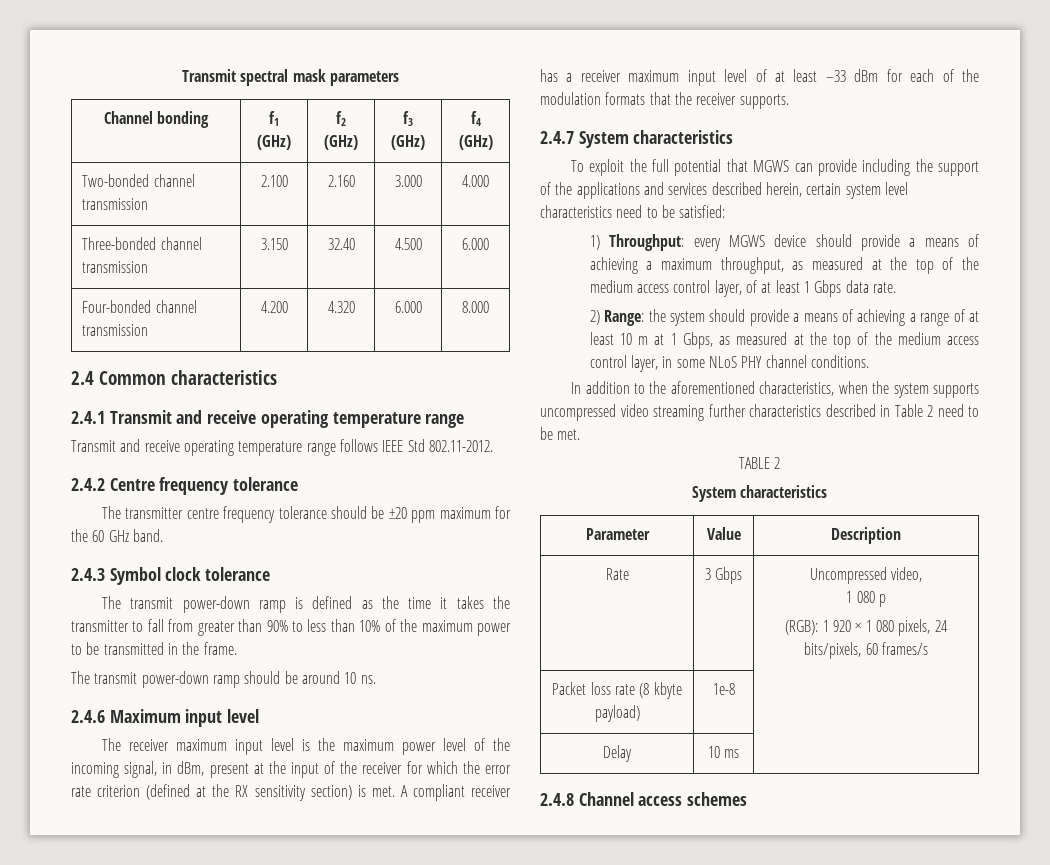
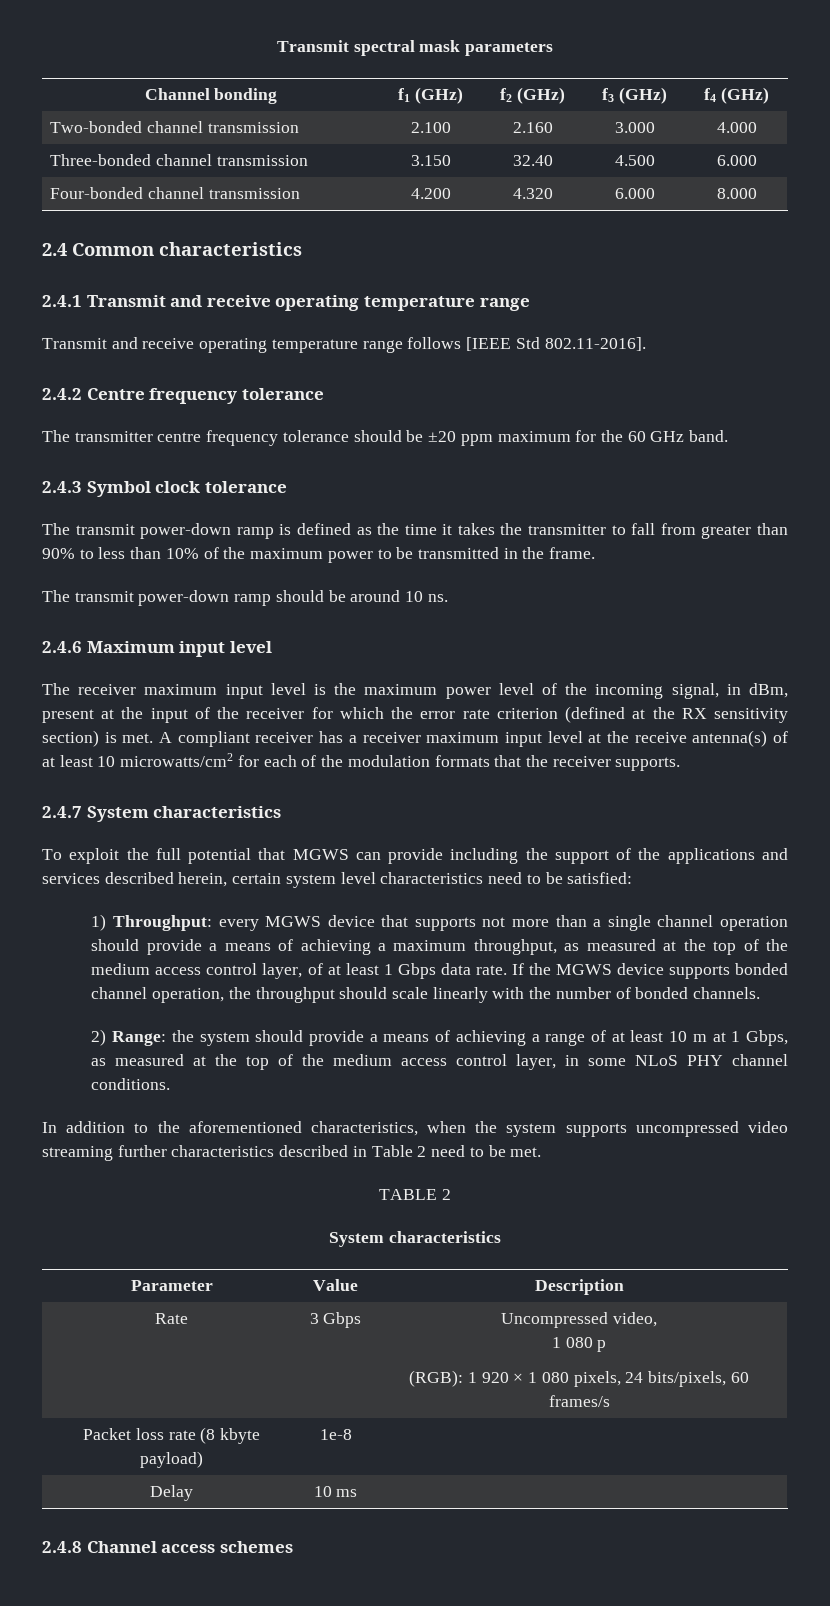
- Transmit and receive operating temperature range follows IEEE Std 802.11-2012.
+ Transmit and receive operating temperature range follows [IEEE Std 802.11-2016].
- A compliant receiver has a receiver maximum input level of at least –33 dBm for each of the modulation formats that the receiver supports.
+ A compliant receiver has a receiver maximum input level at the receive antenna(s) of at least 10 microwatts/cm2 for each of the modulation formats that the receiver supports.
- 1) Throughput: every MGWS device should provide a means of achieving a maximum throughput, as measured at the top of the medium access control layer, of at least 1 Gbps data rate.
+ 1) Throughput: every MGWS device that supports not more than a single channel operation should provide a means of achieving a maximum throughput, as measured at the top of the medium access control layer, of at least 1 Gbps data rate. If the MGWS device supports bonded channel operation, the throughput should scale linearly with the number of bonded channels.

